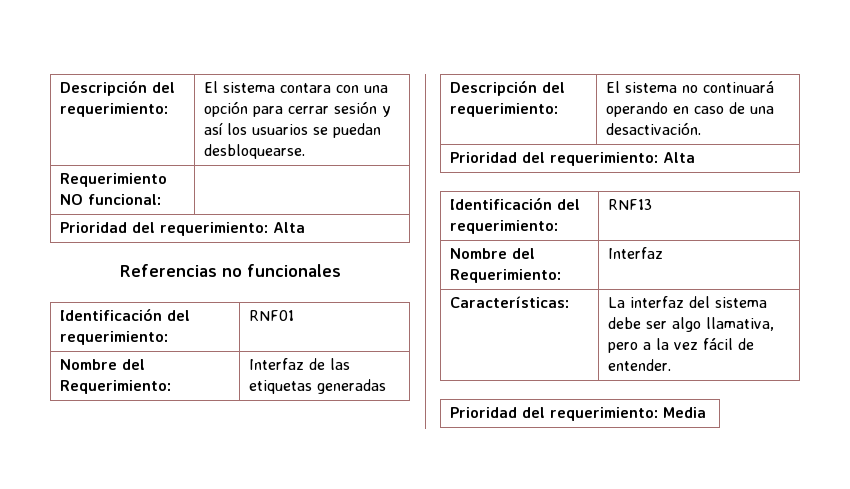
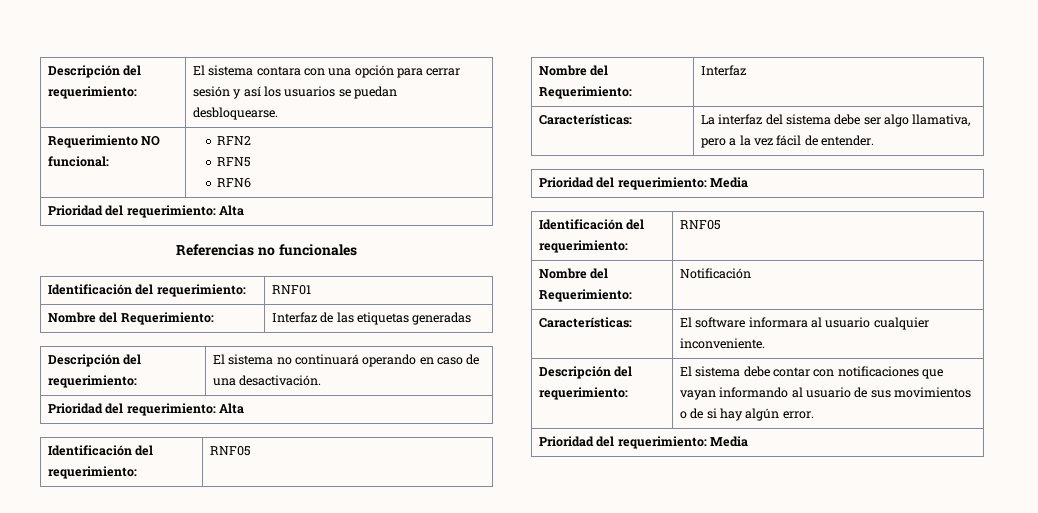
- Requerimiento NO funcional: |
+ Requerimiento NO funcional: | RFN2
+ RFN5
+ RFN6
  Descripción del requerimiento: | El sistema no continuará operando en caso de una desactivación.
  Prioridad del requerimiento: Alta
- Identificación del requerimiento: | RNF13
+ Identificación del requerimiento: | RNF05
  Características: | La interfaz del sistema debe ser algo llamativa, pero a la vez fácil de entender.
+ Prioridad del requerimiento: Media
+ Identificación del requerimiento: | RNF05
+ Nombre del Requerimiento: | Notificación
+ Características: | El software informara al usuario cualquier inconveniente.
+ Descripción del requerimiento: | El sistema debe contar con notificaciones que vayan informando al usuario de sus movimientos o de si hay algún error.

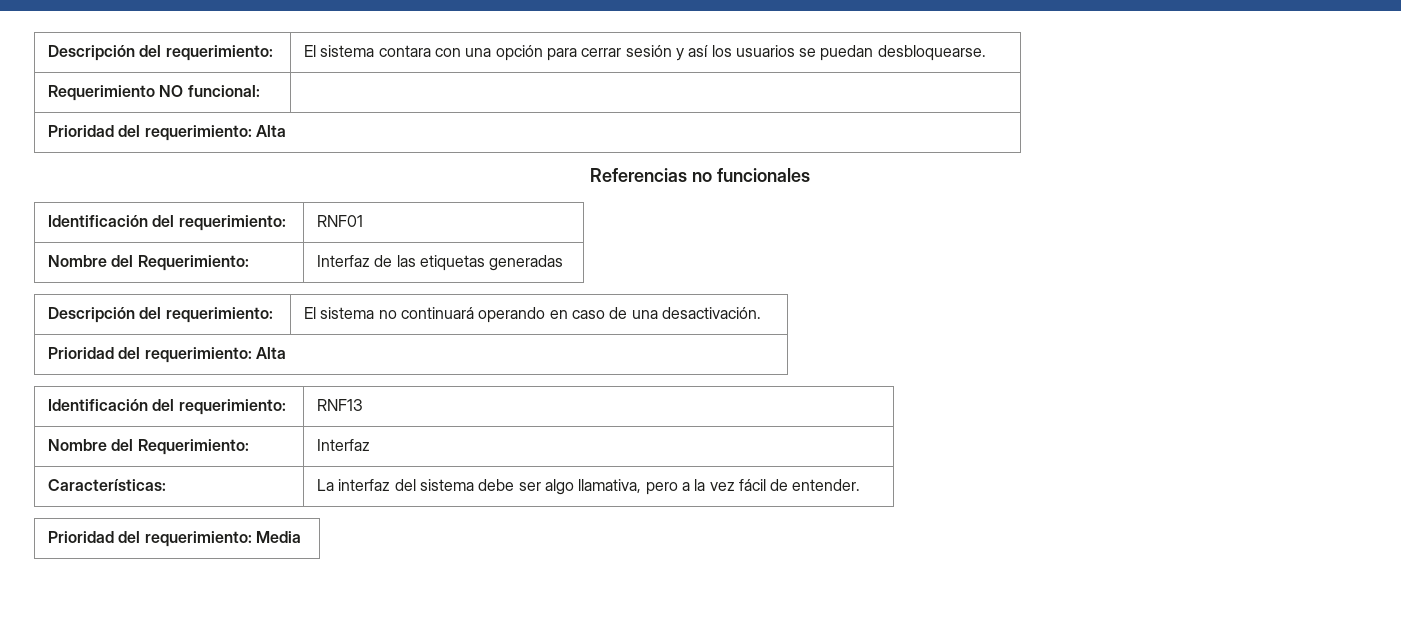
- Requerimiento NO funcional: | RFN2
- RFN5
- RFN6
+ Requerimiento NO funcional: |
  Descripción del requerimiento: | El sistema no continuará operando en caso de una desactivación.
  Prioridad del requerimiento: Alta
- Identificación del requerimiento: | RNF05
+ Identificación del requerimiento: | RNF13
  Características: | La interfaz del sistema debe ser algo llamativa, pero a la vez fácil de entender.
- Prioridad del requerimiento: Media
- Identificación del requerimiento: | RNF05
- Nombre del Requerimiento: | Notificación
- Características: | El software informara al usuario cualquier inconveniente.
- Descripción del requerimiento: | El sistema debe contar con notificaciones que vayan informando al usuario de sus movimientos o de si hay algún error.

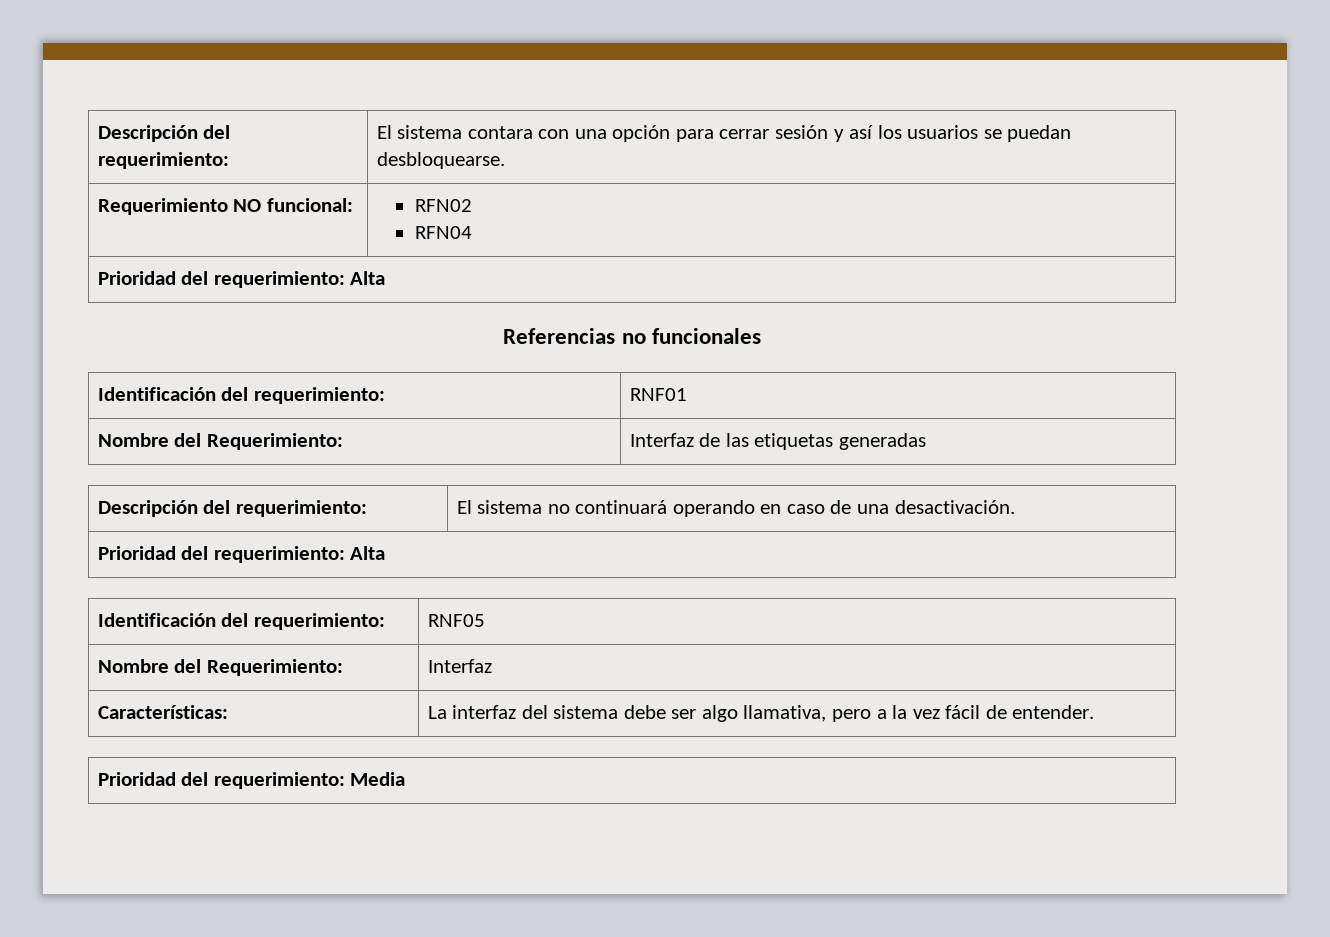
- Requerimiento NO funcional: |
+ Requerimiento NO funcional: | RFN02
+ RFN04
- Identificación del requerimiento: | RNF13
+ Identificación del requerimiento: | RNF05

